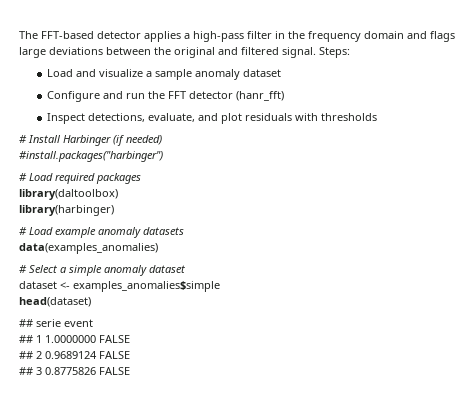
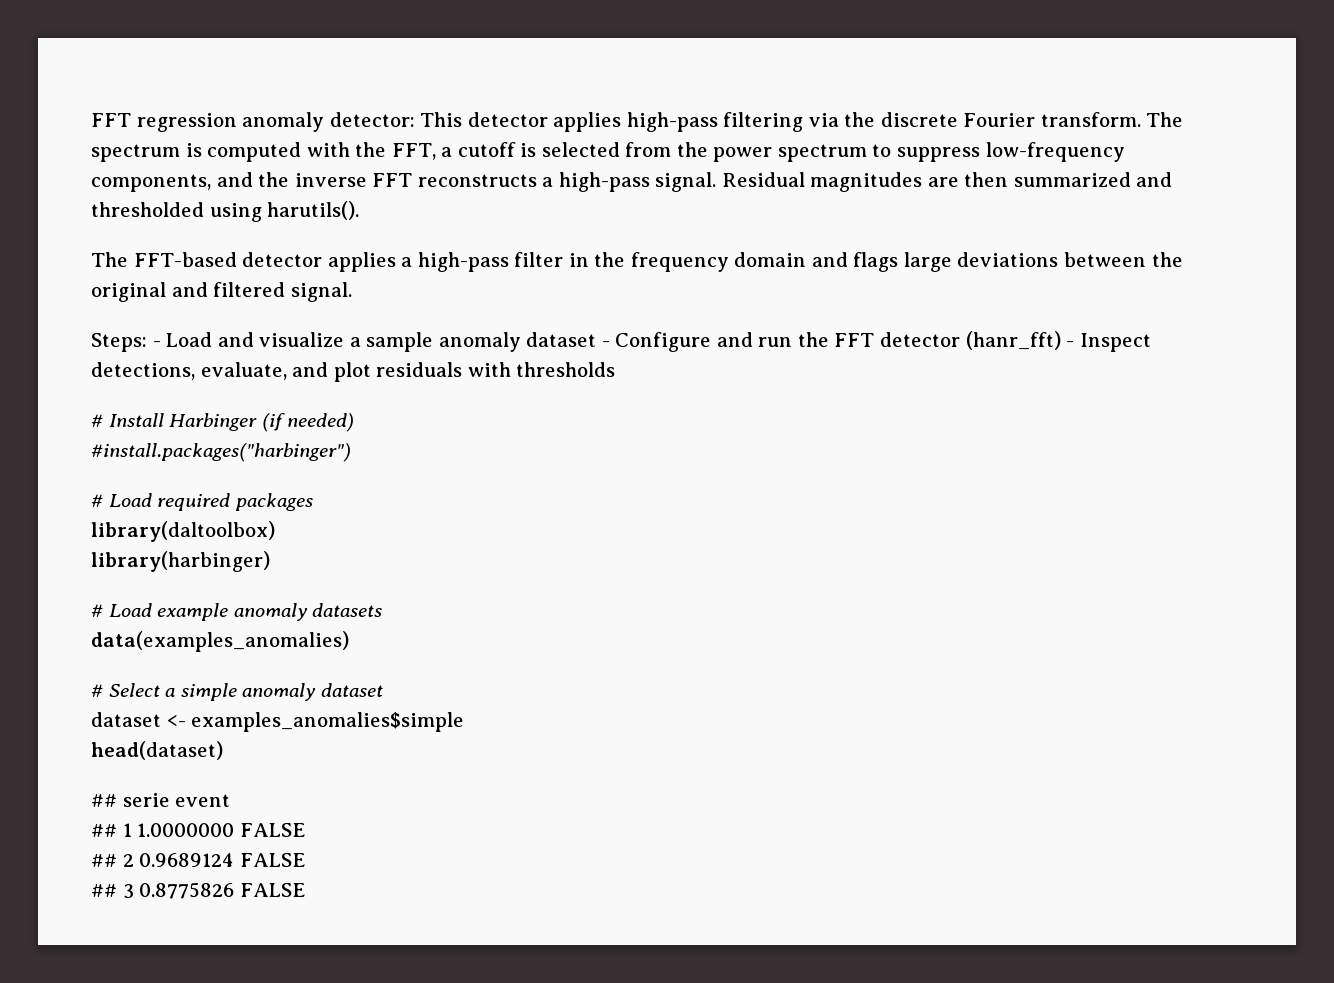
+ FFT regression anomaly detector: This detector applies high-pass filtering via the discrete Fourier transform. The spectrum is computed with the FFT, a cutoff is selected from the power spectrum to suppress low-frequency components, and the inverse FFT reconstructs a high-pass signal. Residual magnitudes are then summarized and thresholded using harutils().
- The FFT-based detector applies a high-pass filter in the frequency domain and flags large deviations between the original and filtered signal. Steps:
- Load and visualize a sample anomaly dataset
- Configure and run the FFT detector (hanr_fft)
- Inspect detections, evaluate, and plot residuals with thresholds
+ The FFT-based detector applies a high-pass filter in the frequency domain and flags large deviations between the original and filtered signal.
+ Steps: - Load and visualize a sample anomaly dataset - Configure and run the FFT detector (hanr_fft) - Inspect detections, evaluate, and plot residuals with thresholds

